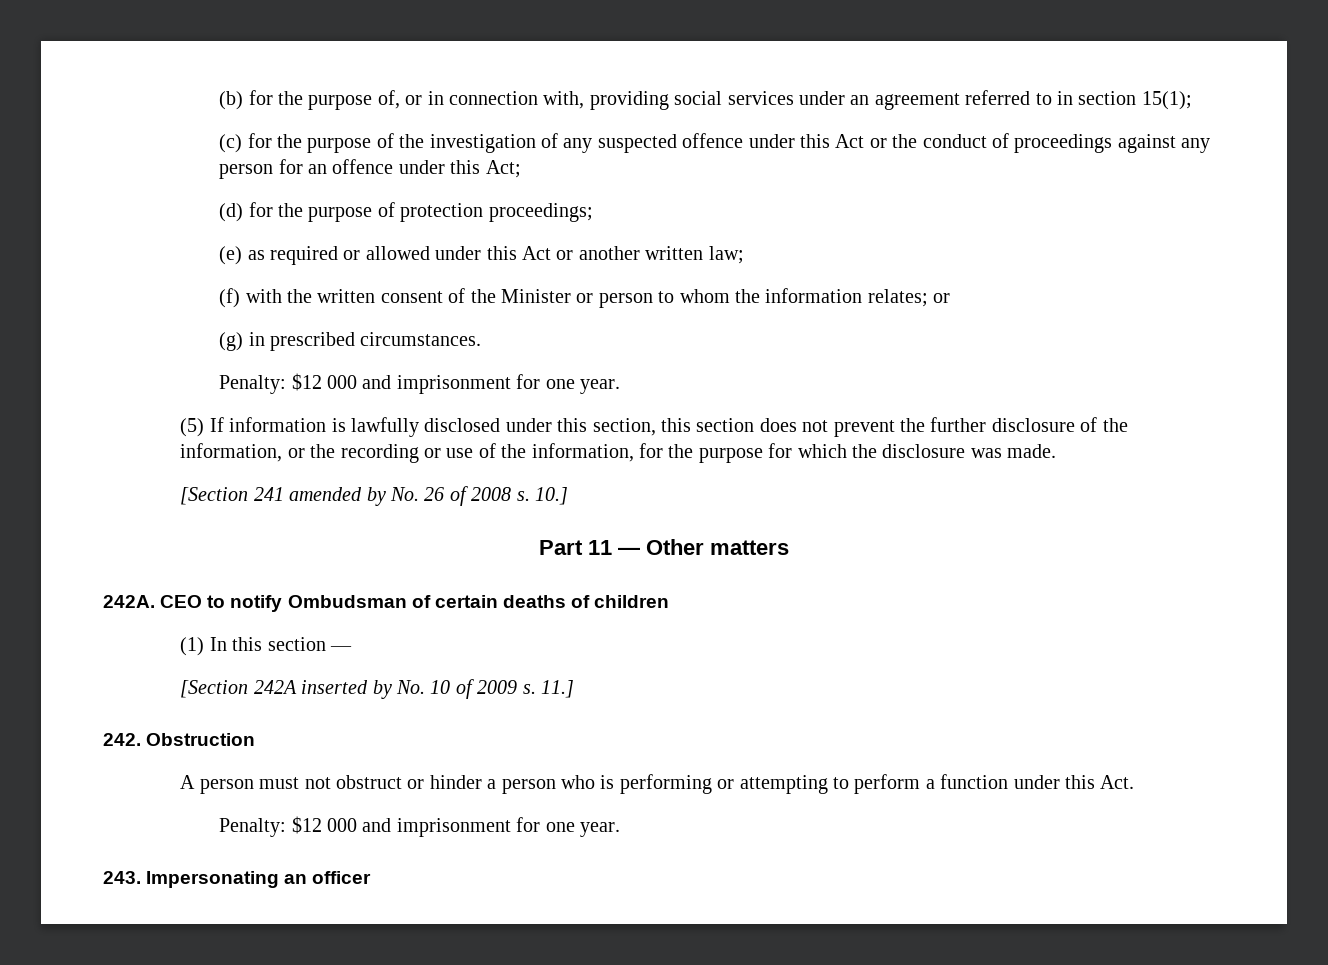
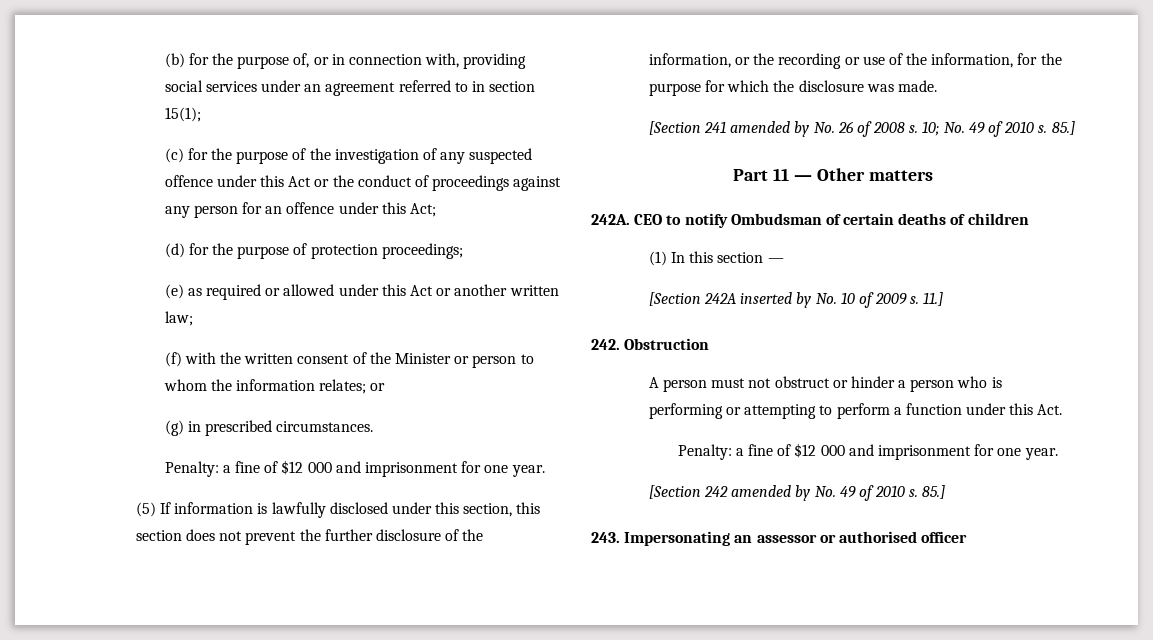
  (g) in prescribed circumstances.
- Penalty: $12 000 and imprisonment for one year.
+ Penalty: a fine of $12 000 and imprisonment for one year.
- 10.]
+ 10; No. 49 of 2010 s. 85.]
  A person must not obstruct or hinder a person who is performing or attempting to perform a function under this Act.
- Penalty: $12 000 and imprisonment for one year.
+ Penalty: a fine of $12 000 and imprisonment for one year.
+ [Section 242 amended by No. 49 of 2010 s. 85.]
- 243. Impersonating an officer
+ 243. Impersonating an assessor or authorised officer

